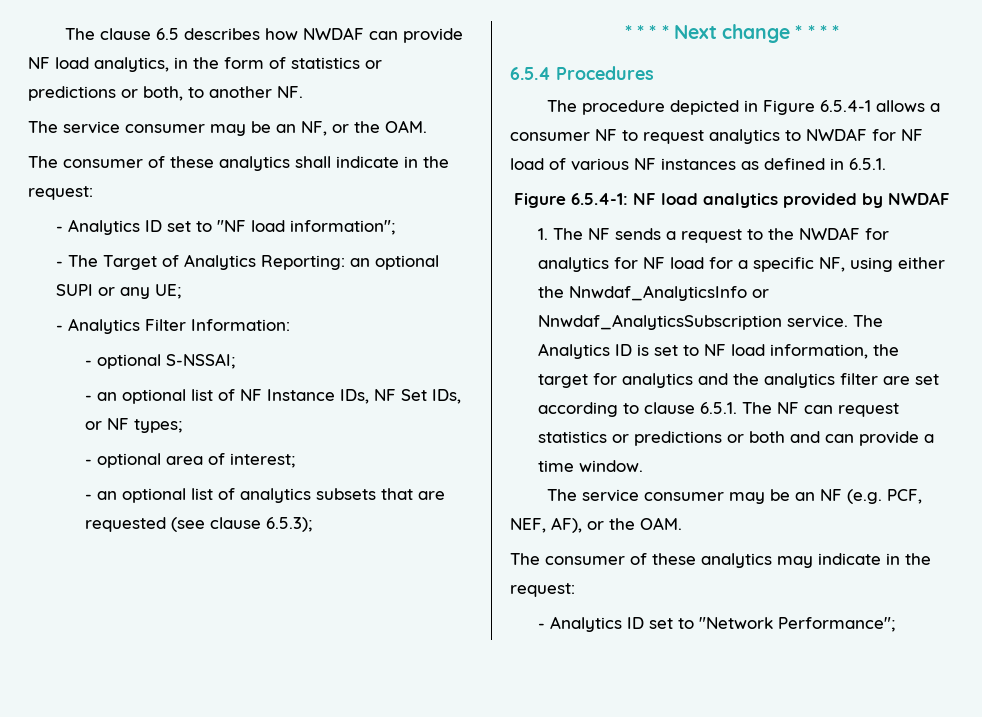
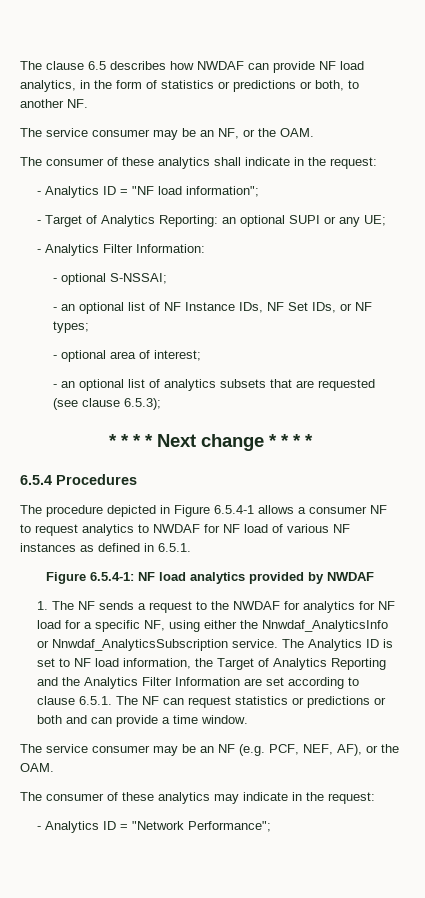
- - Analytics ID set to "NF load information";
+ - Analytics ID = "NF load information";
- - The Target of Analytics Reporting: an optional SUPI or any UE;
+ - Target of Analytics Reporting: an optional SUPI or any UE;
- The Analytics ID is set to NF load information, the target for analytics and the analytics filter are set according to clause 6.5.1. The NF can request statistics or predictions or both and can provide a time window.
+ The Analytics ID is set to NF load information, the Target of Analytics Reporting and the Analytics Filter Information are set according to clause 6.5.1. The NF can request statistics or predictions or both and can provide a time window.
- - Analytics ID set to "Network Performance";
+ - Analytics ID = "Network Performance";

